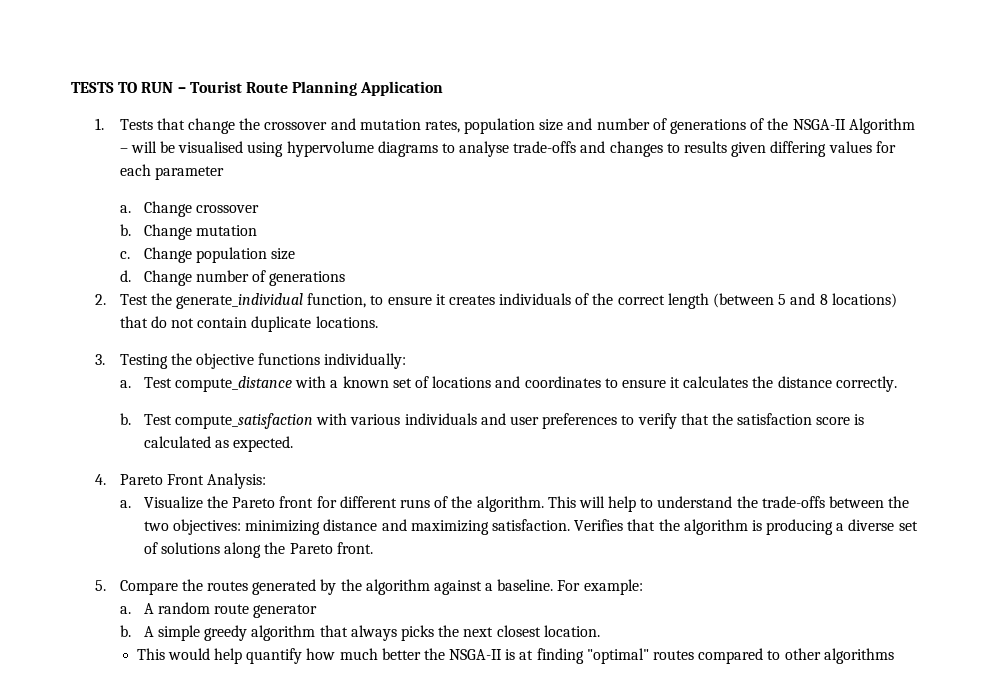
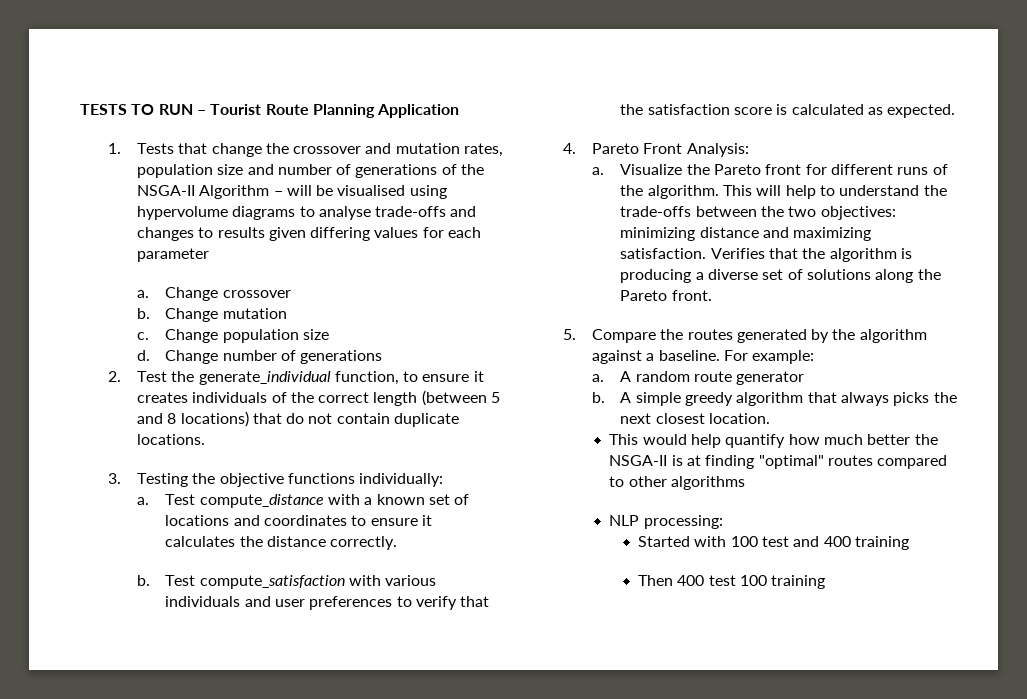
+ NLP processing:
+ Started with 100 test and 400 training
+ Then 400 test 100 training

